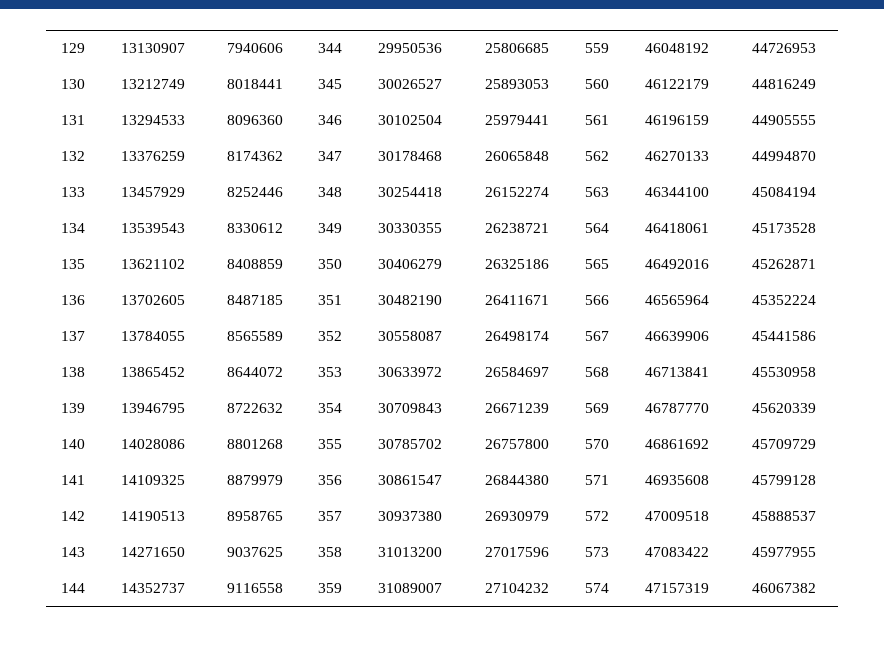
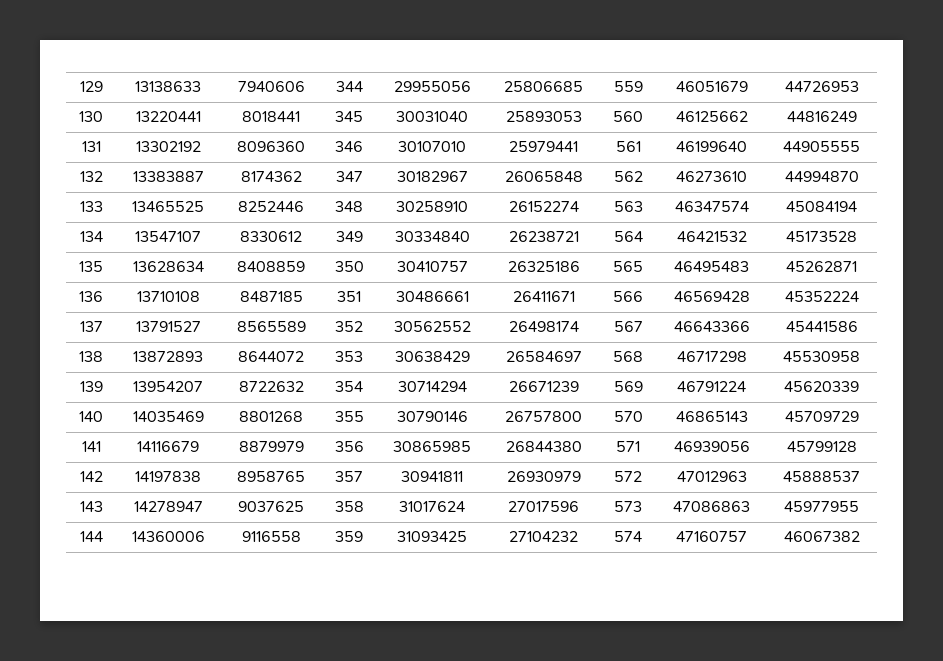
- 129 | 13130907 | 7940606 | 344 | 29950536 | 25806685 | 559 | 46048192 | 44726953
+ 129 | 13138633 | 7940606 | 344 | 29955056 | 25806685 | 559 | 46051679 | 44726953
- 130 | 13212749 | 8018441 | 345 | 30026527 | 25893053 | 560 | 46122179 | 44816249
+ 130 | 13220441 | 8018441 | 345 | 30031040 | 25893053 | 560 | 46125662 | 44816249
- 131 | 13294533 | 8096360 | 346 | 30102504 | 25979441 | 561 | 46196159 | 44905555
+ 131 | 13302192 | 8096360 | 346 | 30107010 | 25979441 | 561 | 46199640 | 44905555
- 132 | 13376259 | 8174362 | 347 | 30178468 | 26065848 | 562 | 46270133 | 44994870
+ 132 | 13383887 | 8174362 | 347 | 30182967 | 26065848 | 562 | 46273610 | 44994870
- 133 | 13457929 | 8252446 | 348 | 30254418 | 26152274 | 563 | 46344100 | 45084194
+ 133 | 13465525 | 8252446 | 348 | 30258910 | 26152274 | 563 | 46347574 | 45084194
- 134 | 13539543 | 8330612 | 349 | 30330355 | 26238721 | 564 | 46418061 | 45173528
+ 134 | 13547107 | 8330612 | 349 | 30334840 | 26238721 | 564 | 46421532 | 45173528
- 135 | 13621102 | 8408859 | 350 | 30406279 | 26325186 | 565 | 46492016 | 45262871
+ 135 | 13628634 | 8408859 | 350 | 30410757 | 26325186 | 565 | 46495483 | 45262871
- 136 | 13702605 | 8487185 | 351 | 30482190 | 26411671 | 566 | 46565964 | 45352224
+ 136 | 13710108 | 8487185 | 351 | 30486661 | 26411671 | 566 | 46569428 | 45352224
- 137 | 13784055 | 8565589 | 352 | 30558087 | 26498174 | 567 | 46639906 | 45441586
+ 137 | 13791527 | 8565589 | 352 | 30562552 | 26498174 | 567 | 46643366 | 45441586
- 138 | 13865452 | 8644072 | 353 | 30633972 | 26584697 | 568 | 46713841 | 45530958
+ 138 | 13872893 | 8644072 | 353 | 30638429 | 26584697 | 568 | 46717298 | 45530958
- 139 | 13946795 | 8722632 | 354 | 30709843 | 26671239 | 569 | 46787770 | 45620339
+ 139 | 13954207 | 8722632 | 354 | 30714294 | 26671239 | 569 | 46791224 | 45620339
- 140 | 14028086 | 8801268 | 355 | 30785702 | 26757800 | 570 | 46861692 | 45709729
+ 140 | 14035469 | 8801268 | 355 | 30790146 | 26757800 | 570 | 46865143 | 45709729
- 141 | 14109325 | 8879979 | 356 | 30861547 | 26844380 | 571 | 46935608 | 45799128
+ 141 | 14116679 | 8879979 | 356 | 30865985 | 26844380 | 571 | 46939056 | 45799128
- 142 | 14190513 | 8958765 | 357 | 30937380 | 26930979 | 572 | 47009518 | 45888537
+ 142 | 14197838 | 8958765 | 357 | 30941811 | 26930979 | 572 | 47012963 | 45888537
- 143 | 14271650 | 9037625 | 358 | 31013200 | 27017596 | 573 | 47083422 | 45977955
+ 143 | 14278947 | 9037625 | 358 | 31017624 | 27017596 | 573 | 47086863 | 45977955
- 144 | 14352737 | 9116558 | 359 | 31089007 | 27104232 | 574 | 47157319 | 46067382
+ 144 | 14360006 | 9116558 | 359 | 31093425 | 27104232 | 574 | 47160757 | 46067382

